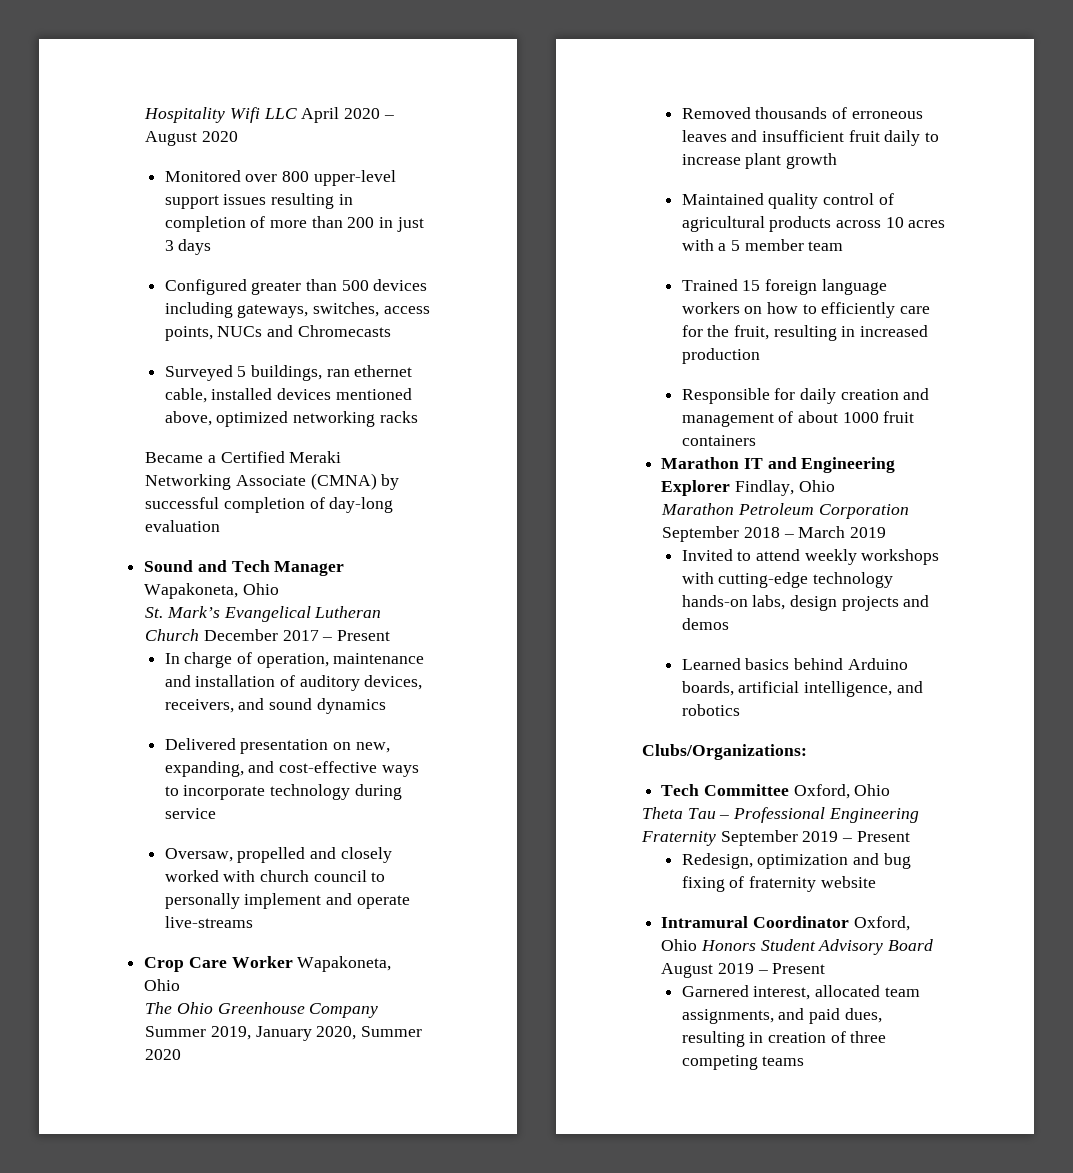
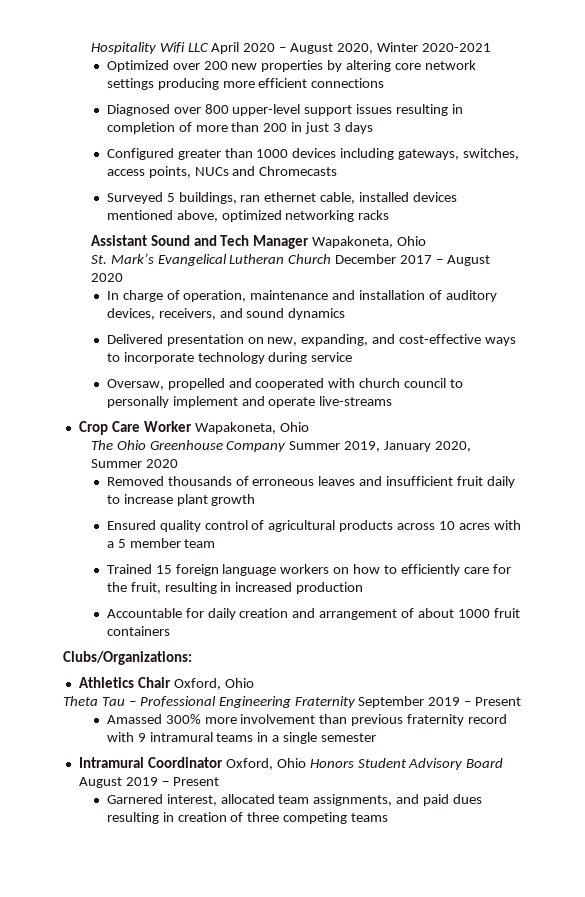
- Hospitality Wifi LLC April 2020 – August 2020
- Monitored over 800 upper-level support issues resulting in completion of more than 200 in just 3 days
+ Hospitality Wifi LLC April 2020 – August 2020, Winter 2020-2021
+ Optimized over 200 new properties by altering core network settings producing more efficient connections
+ Diagnosed over 800 upper-level support issues resulting in completion of more than 200 in just 3 days
- Configured greater than 500 devices including gateways, switches, access points, NUCs and Chromecasts
+ Configured greater than 1000 devices including gateways, switches, access points, NUCs and Chromecasts
- Became a Certified Meraki Networking Associate (CMNA) by successful completion of day-long evaluation
- Sound and Tech Manager Wapakoneta, Ohio
+ Assistant Sound and Tech Manager Wapakoneta, Ohio
- St. Mark’s Evangelical Lutheran Church December 2017 – Present
+ St. Mark’s Evangelical Lutheran Church December 2017 – August 2020
- Oversaw, propelled and closely worked with church council to personally implement and operate live-streams
+ Oversaw, propelled and cooperated with church council to personally implement and operate live-streams
- Maintained quality control of agricultural products across 10 acres with a 5 member team
+ Ensured quality control of agricultural products across 10 acres with a 5 member team
- Responsible for daily creation and management of about 1000 fruit containers
+ Accountable for daily creation and arrangement of about 1000 fruit containers
- Marathon IT and Engineering Explorer Findlay, Ohio
- Marathon Petroleum Corporation September 2018 – March 2019
- Invited to attend weekly workshops with cutting-edge technology hands-on labs, design projects and demos
- Learned basics behind Arduino boards, artificial intelligence, and robotics
- Tech Committee Oxford, Ohio
+ Athletics Chair Oxford, Ohio
- Redesign, optimization and bug fixing of fraternity website
+ Amassed 300% more involvement than previous fraternity record with 9 intramural teams in a single semester
- Garnered interest, allocated team assignments, and paid dues, resulting in creation of three competing teams
+ Garnered interest, allocated team assignments, and paid dues resulting in creation of three competing teams

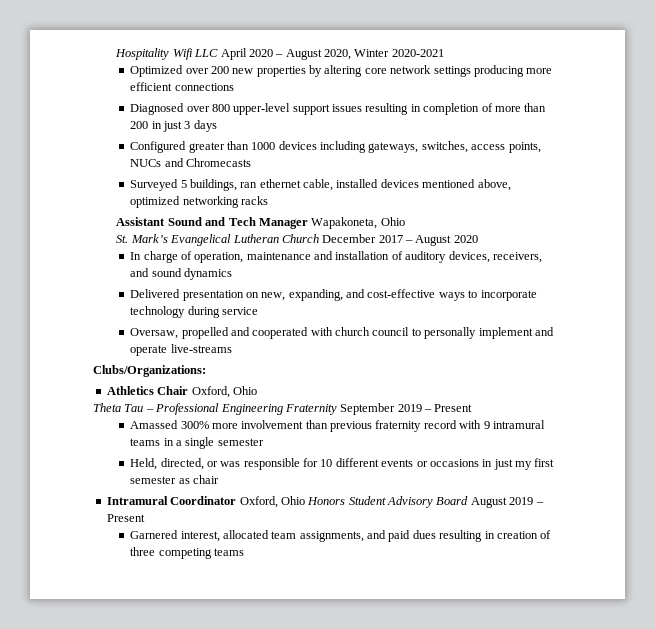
- Crop Care Worker Wapakoneta, Ohio
- The Ohio Greenhouse Company Summer 2019, January 2020, Summer 2020
- Removed thousands of erroneous leaves and insufficient fruit daily to increase plant growth
- Ensured quality control of agricultural products across 10 acres with a 5 member team
- Trained 15 foreign language workers on how to efficiently care for the fruit, resulting in increased production
- Accountable for daily creation and arrangement of about 1000 fruit containers
+ Held, directed, or was responsible for 10 different events or occasions in just my first semester as chair

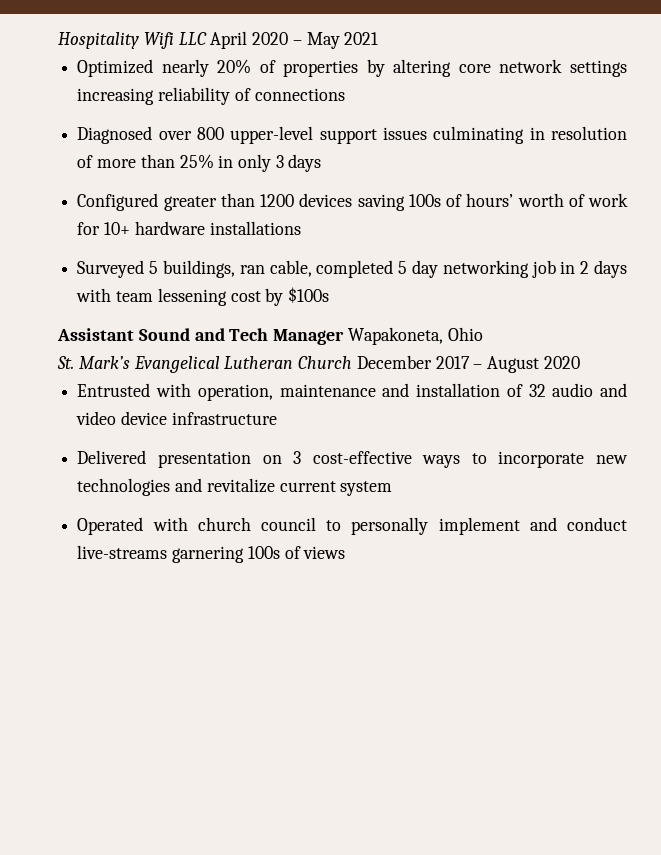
- Hospitality Wifi LLC April 2020 – August 2020, Winter 2020-2021
- Optimized over 200 new properties by altering core network settings producing more efficient connections
+ Hospitality Wifi LLC April 2020 – May 2021
+ Optimized nearly 20% of properties by altering core network settings increasing reliability of connections
- Diagnosed over 800 upper-level support issues resulting in completion of more than 200 in just 3 days
+ Diagnosed over 800 upper-level support issues culminating in resolution of more than 25% in only 3 days
- Configured greater than 1000 devices including gateways, switches, access points, NUCs and Chromecasts
- Surveyed 5 buildings, ran ethernet cable, installed devices mentioned above, optimized networking racks
+ Configured greater than 1200 devices saving 100s of hours’ worth of work for 10+ hardware installations
+ Surveyed 5 buildings, ran cable, completed 5 day networking job in 2 days with team lessening cost by $100s
- In charge of operation, maintenance and installation of auditory devices, receivers, and sound dynamics
+ Entrusted with operation, maintenance and installation of 32 audio and video device infrastructure
- Delivered presentation on new, expanding, and cost-effective ways to incorporate technology during service
- Oversaw, propelled and cooperated with church council to personally implement and operate live-streams
- Clubs/Organizations:
- Athletics Chair Oxford, Ohio
- Theta Tau – Professional Engineering Fraternity September 2019 – Present
- Amassed 300% more involvement than previous fraternity record with 9 intramural teams in a single semester
- Held, directed, or was responsible for 10 different events or occasions in just my first semester as chair
- Intramural Coordinator Oxford, Ohio Honors Student Advisory Board August 2019 – Present
- Garnered interest, allocated team assignments, and paid dues resulting in creation of three competing teams
+ Delivered presentation on 3 cost-effective ways to incorporate new technologies and revitalize current system
+ Operated with church council to personally implement and conduct live-streams garnering 100s of views

